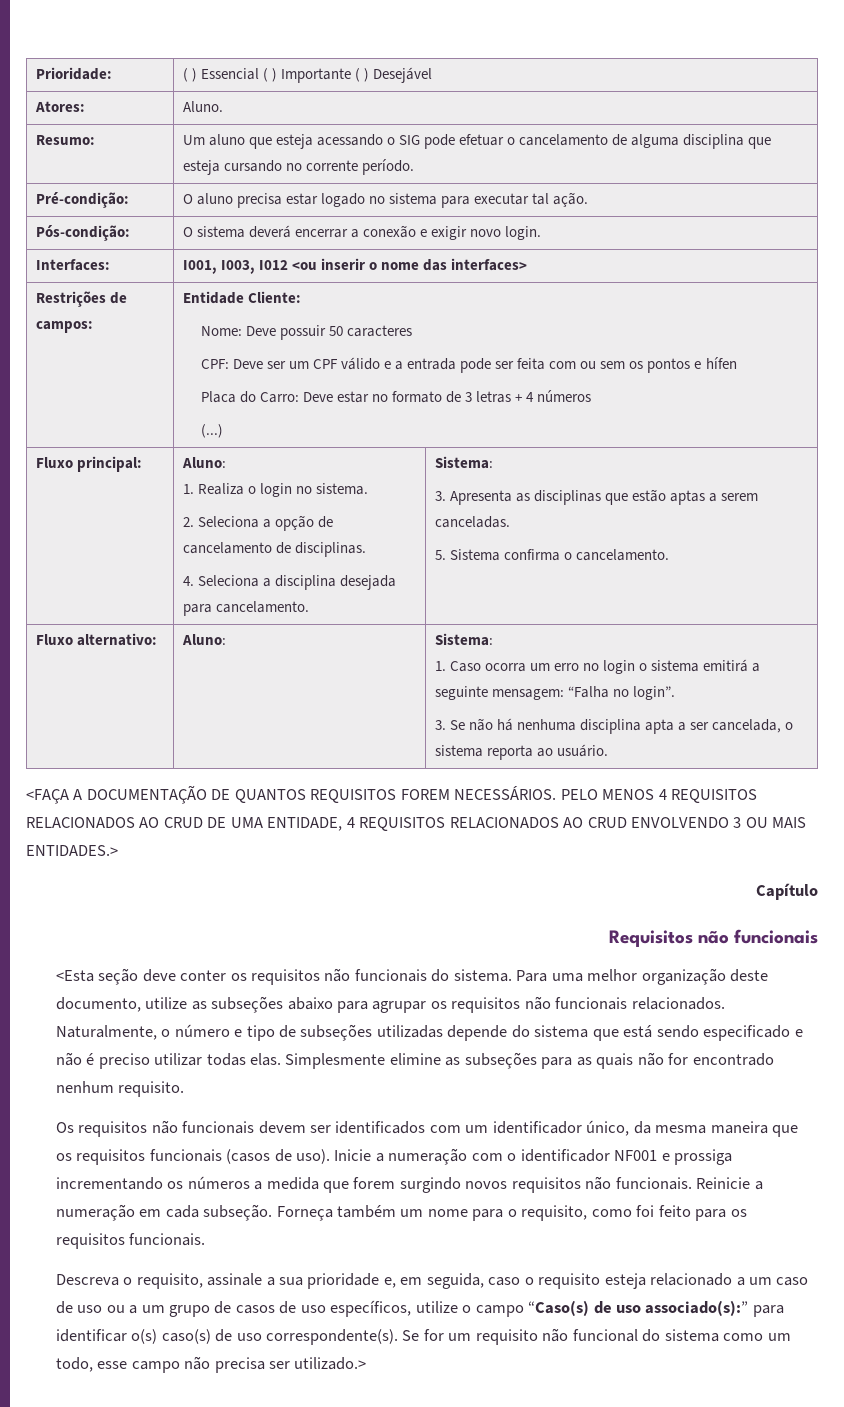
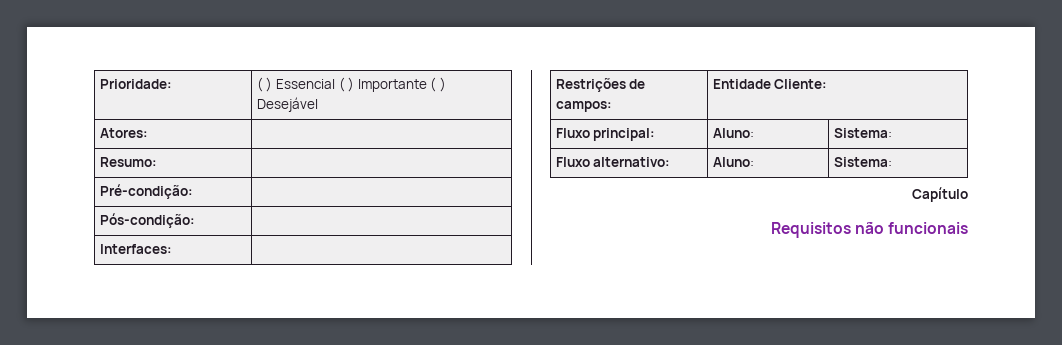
- Atores: | Aluno.
+ Atores: |
- Resumo: | Um aluno que esteja acessando o SIG pode efetuar o cancelamento de alguma disciplina que esteja cursando no corrente período.
- Pré-condição: | O aluno precisa estar logado no sistema para executar tal ação.
- Pós-condição: | O sistema deverá encerrar a conexão e exigir novo login.
- Interfaces: | I001, I003, I012 <ou inserir o nome das interfaces>
+ Resumo: |
+ Pré-condição: |
+ Pós-condição: |
+ Interfaces: |
- Nome: Deve possuir 50 caracteres
- CPF: Deve ser um CPF válido e a entrada pode ser feita com ou sem os pontos e hífen
- Placa do Carro: Deve estar no formato de 3 letras + 4 números
- (...)
- Fluxo principal: | Aluno:
- 1. Realiza o login no sistema.
- 2. Seleciona a opção de cancelamento de disciplinas.
- 4. Seleciona a disciplina desejada para cancelamento. | Sistema:
- 3. Apresenta as disciplinas que estão aptas a serem canceladas.
- 5. Sistema confirma o cancelamento.
+ Fluxo principal: | Aluno: | Sistema:
  Fluxo alternativo: | Aluno: | Sistema:
- 1. Caso ocorra um erro no login o sistema emitirá a seguinte mensagem: “Falha no login”.
- 3. Se não há nenhuma disciplina apta a ser cancelada, o sistema reporta ao usuário.
- <FAÇA A DOCUMENTAÇÃO DE QUANTOS REQUISITOS FOREM NECESSÁRIOS. PELO MENOS 4 REQUISITOS RELACIONADOS AO CRUD DE UMA ENTIDADE, 4 REQUISITOS RELACIONADOS AO CRUD ENVOLVENDO 3 OU MAIS ENTIDADES.>
  Capítulo
  Requisitos não funcionais
- <Esta seção deve conter os requisitos não funcionais do sistema. Para uma melhor organização deste documento, utilize as subseções abaixo para agrupar os requisitos não funcionais relacionados. Naturalmente, o número e tipo de subseções utilizadas depende do sistema que está sendo especificado e não é preciso utilizar todas elas. Simplesmente elimine as subseções para as quais não for encontrado nenhum requisito.
- Os requisitos não funcionais devem ser identificados com um identificador único, da mesma maneira que os requisitos funcionais (casos de uso). Inicie a numeração com o identificador NF001 e prossiga incrementando os números a medida que forem surgindo novos requisitos não funcionais. Reinicie a numeração em cada subseção. Forneça também um nome para o requisito, como foi feito para os requisitos funcionais.
- Descreva o requisito, assinale a sua prioridade e, em seguida, caso o requisito esteja relacionado a um caso de uso ou a um grupo de casos de uso específicos, utilize o campo “Caso(s) de uso associado(s):” para identificar o(s) caso(s) de uso correspondente(s). Se for um requisito não funcional do sistema como um todo, esse campo não precisa ser utilizado.>

